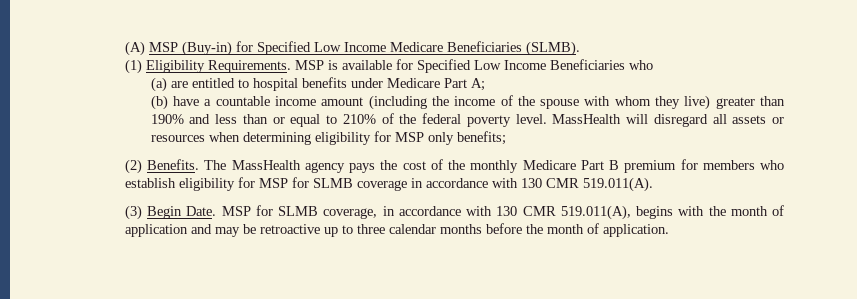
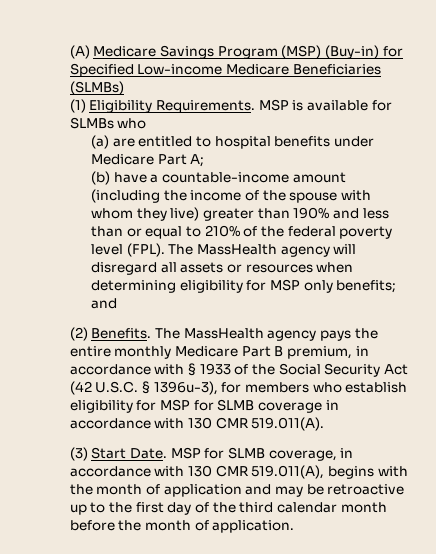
- (A) MSP (Buy-in) for Specified Low Income Medicare Beneficiaries (SLMB).
+ (A) Medicare Savings Program (MSP) (Buy-in) for Specified Low-income Medicare Beneficiaries (SLMBs)
- MSP is available for Specified Low Income Beneficiaries who
+ MSP is available for SLMBs who
- (b) have a countable income amount (including the income of the spouse with whom they live) greater than 190% and less than or equal to 210% of the federal poverty level. MassHealth will disregard all assets or resources when determining eligibility for MSP only benefits;
+ (b) have a countable-income amount (including the income of the spouse with whom they live) greater than 190% and less than or equal to 210% of the federal poverty level (FPL). The MassHealth agency will disregard all assets or resources when determining eligibility for MSP only benefits; and
- The MassHealth agency pays the cost of the monthly Medicare Part B premium for members who establish eligibility for MSP for SLMB coverage in accordance with 130 CMR 519.011(A).
+ The MassHealth agency pays the entire monthly Medicare Part B premium, in accordance with § 1933 of the Social Security Act (42 U.S.C. § 1396u-3), for members who establish eligibility for MSP for SLMB coverage in accordance with 130 CMR 519.011(A).
- (3) Begin Date.
+ (3) Start Date.
- MSP for SLMB coverage, in accordance with 130 CMR 519.011(A), begins with the month of application and may be retroactive up to three calendar months before the month of application.
+ MSP for SLMB coverage, in accordance with 130 CMR 519.011(A), begins with the month of application and may be retroactive up to the first day of the third calendar month before the month of application.

